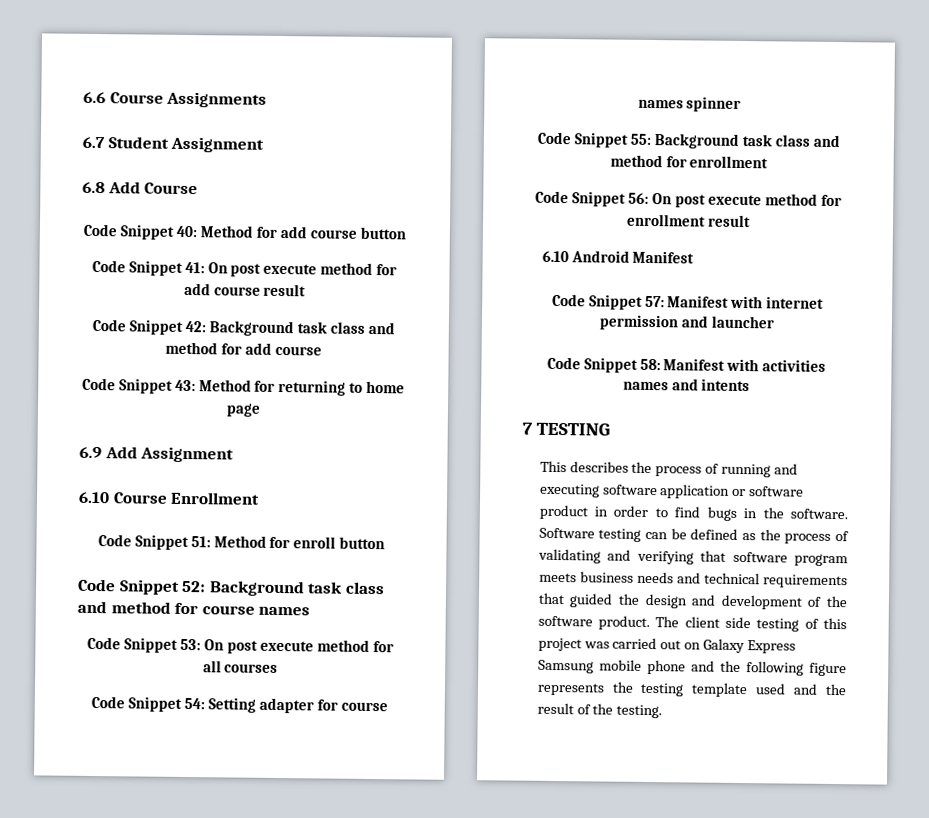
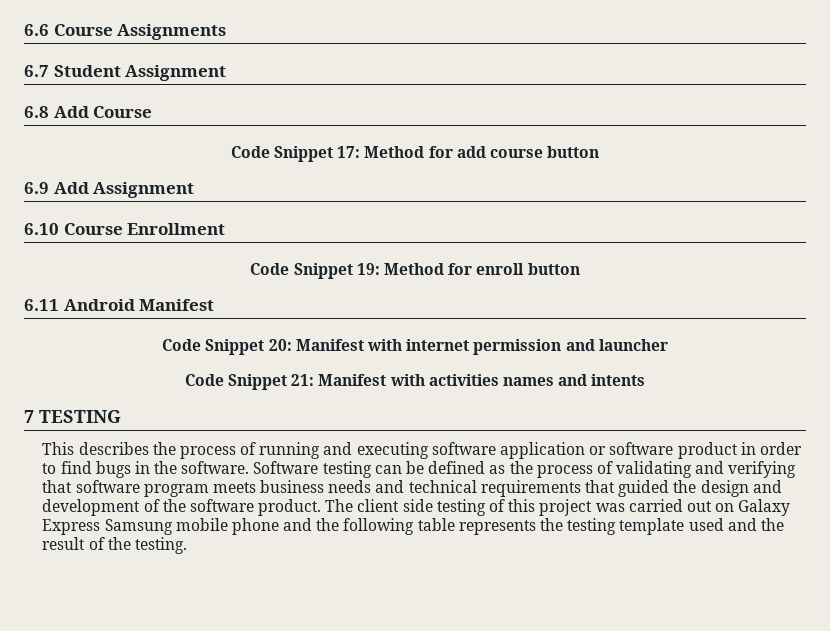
- Code Snippet 40: Method for add course button
+ Code Snippet 17: Method for add course button
- Code Snippet 41: On post execute method for add course result
- Code Snippet 42: Background task class and method for add course
- Code Snippet 43: Method for returning to home page
- Code Snippet 51: Method for enroll button
+ Code Snippet 19: Method for enroll button
- Code Snippet 52: Background task class and method for course names
- Code Snippet 53: On post execute method for all courses
- Code Snippet 54: Setting adapter for course names spinner
- Code Snippet 55: Background task class and method for enrollment
- Code Snippet 56: On post execute method for enrollment result
- 6.10 Android Manifest
+ 6.11 Android Manifest
- Code Snippet 57: Manifest with internet permission and launcher
+ Code Snippet 20: Manifest with internet permission and launcher
- Code Snippet 58: Manifest with activities names and intents
+ Code Snippet 21: Manifest with activities names and intents
- The client side testing of this project was carried out on Galaxy Express Samsung mobile phone and the following figure represents the testing template used and the result of the testing.
+ The client side testing of this project was carried out on Galaxy Express Samsung mobile phone and the following table represents the testing template used and the result of the testing.

